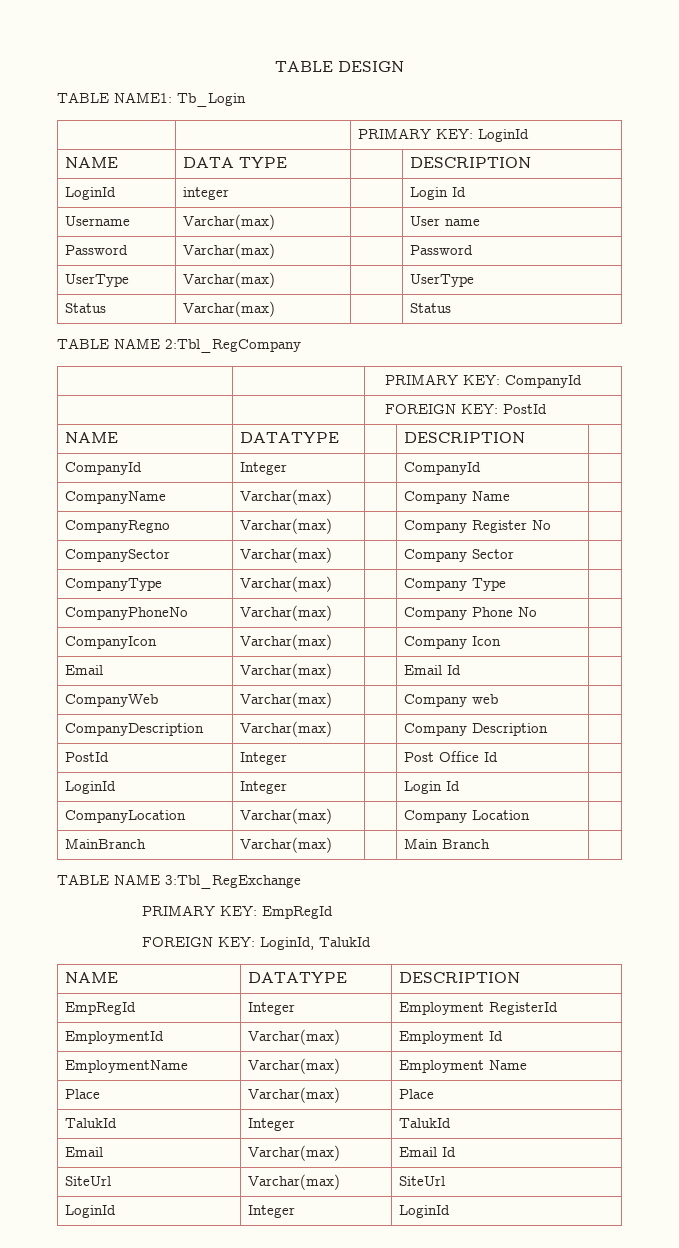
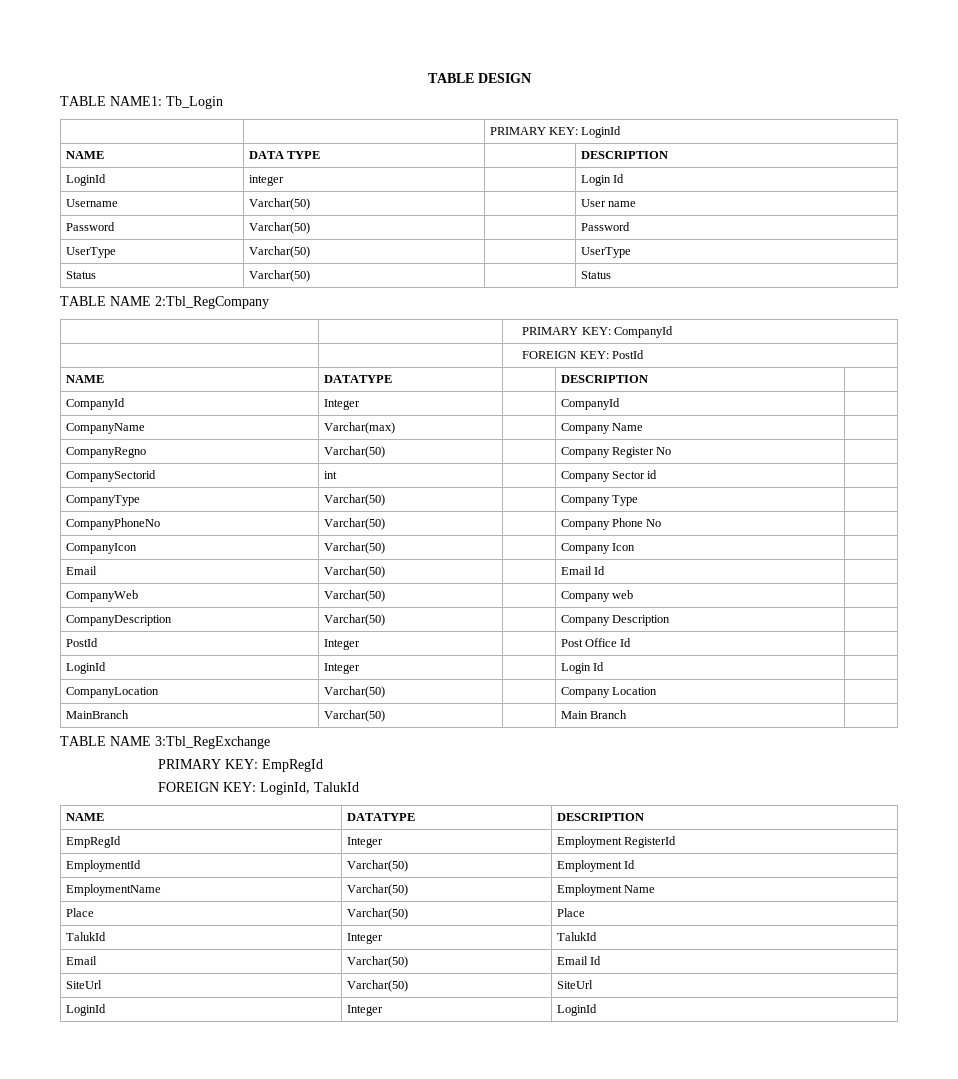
- Username | Varchar(max) | | User name
+ Username | Varchar(50) | | User name
- Password | Varchar(max) | | Password
+ Password | Varchar(50) | | Password
- UserType | Varchar(max) | | UserType
+ UserType | Varchar(50) | | UserType
- Status | Varchar(max) | | Status
+ Status | Varchar(50) | | Status
- CompanyRegno | Varchar(max) | | Company Register No |
+ CompanyRegno | Varchar(50) | | Company Register No |
- CompanySector | Varchar(max) | | Company Sector |
+ CompanySectorid | int | | Company Sector id |
- CompanyType | Varchar(max) | | Company Type |
+ CompanyType | Varchar(50) | | Company Type |
- CompanyPhoneNo | Varchar(max) | | Company Phone No |
+ CompanyPhoneNo | Varchar(50) | | Company Phone No |
- CompanyIcon | Varchar(max) | | Company Icon |
+ CompanyIcon | Varchar(50) | | Company Icon |
- Email | Varchar(max) | | Email Id |
+ Email | Varchar(50) | | Email Id |
- CompanyWeb | Varchar(max) | | Company web |
+ CompanyWeb | Varchar(50) | | Company web |
- CompanyDescription | Varchar(max) | | Company Description |
+ CompanyDescription | Varchar(50) | | Company Description |
- CompanyLocation | Varchar(max) | | Company Location |
+ CompanyLocation | Varchar(50) | | Company Location |
- MainBranch | Varchar(max) | | Main Branch |
+ MainBranch | Varchar(50) | | Main Branch |
- EmploymentId | Varchar(max) | Employment Id
+ EmploymentId | Varchar(50) | Employment Id
- EmploymentName | Varchar(max) | Employment Name
+ EmploymentName | Varchar(50) | Employment Name
- Place | Varchar(max) | Place
+ Place | Varchar(50) | Place
- Email | Varchar(max) | Email Id
+ Email | Varchar(50) | Email Id
- SiteUrl | Varchar(max) | SiteUrl
+ SiteUrl | Varchar(50) | SiteUrl

